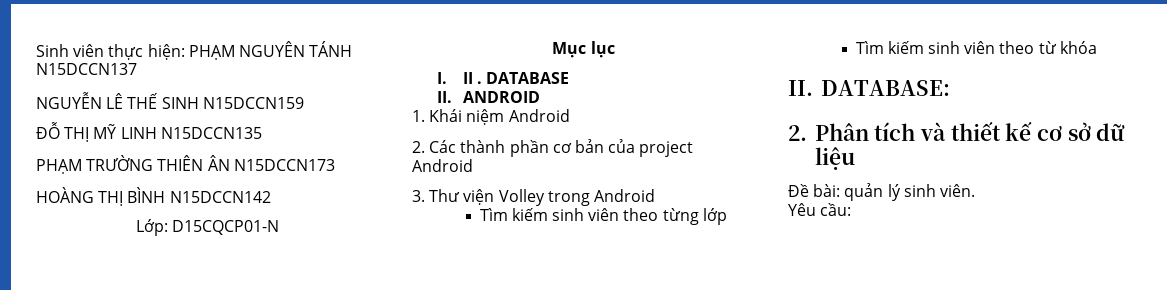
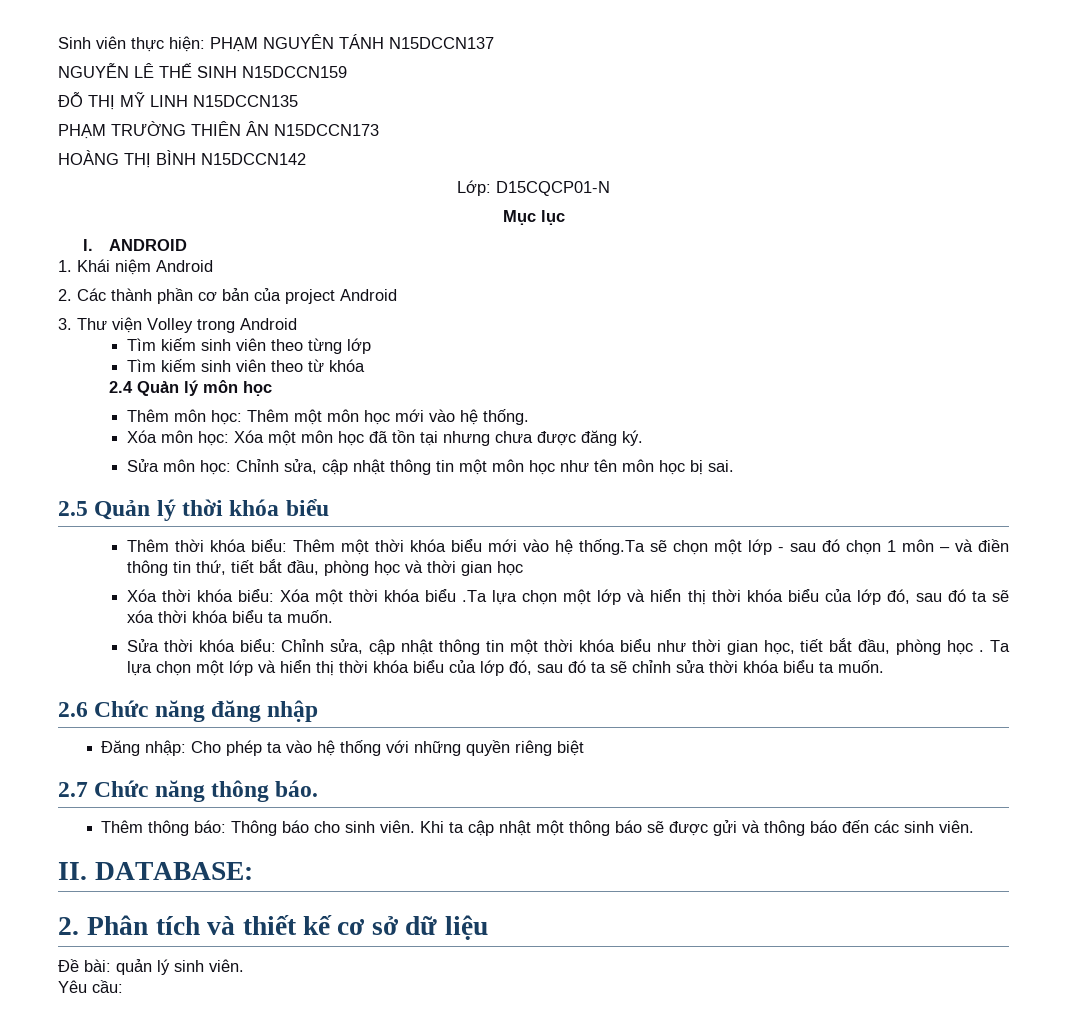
- I. II . DATABASE
- II. ANDROID
+ I. ANDROID
+ 2.4 Quản lý môn học
+ Thêm môn học: Thêm một môn học mới vào hệ thống.
+ Xóa môn học: Xóa một môn học đã tồn tại nhưng chưa được đăng ký.
+ Sửa môn học: Chỉnh sửa, cập nhật thông tin một môn học như tên môn học bị sai.
+ 2.5 Quản lý thời khóa biểu
+ Thêm thời khóa biểu: Thêm một thời khóa biểu mới vào hệ thống.Ta sẽ chọn một lớp - sau đó chọn 1 môn – và điền thông tin thứ, tiết bắt đầu, phòng học và thời gian học
+ Xóa thời khóa biểu: Xóa một thời khóa biểu .Ta lựa chọn một lớp và hiển thị thời khóa biểu của lớp đó, sau đó ta sẽ xóa thời khóa biểu ta muốn.
+ Sửa thời khóa biểu: Chỉnh sửa, cập nhật thông tin một thời khóa biểu như thời gian học, tiết bắt đầu, phòng học . Ta lựa chọn một lớp và hiển thị thời khóa biểu của lớp đó, sau đó ta sẽ chỉnh sửa thời khóa biểu ta muốn.
+ 2.6 Chức năng đăng nhập
+ Đăng nhập: Cho phép ta vào hệ thống với những quyền riêng biệt
+ 2.7 Chức năng thông báo.
+ Thêm thông báo: Thông báo cho sinh viên. Khi ta cập nhật một thông báo sẽ được gửi và thông báo đến các sinh viên.

